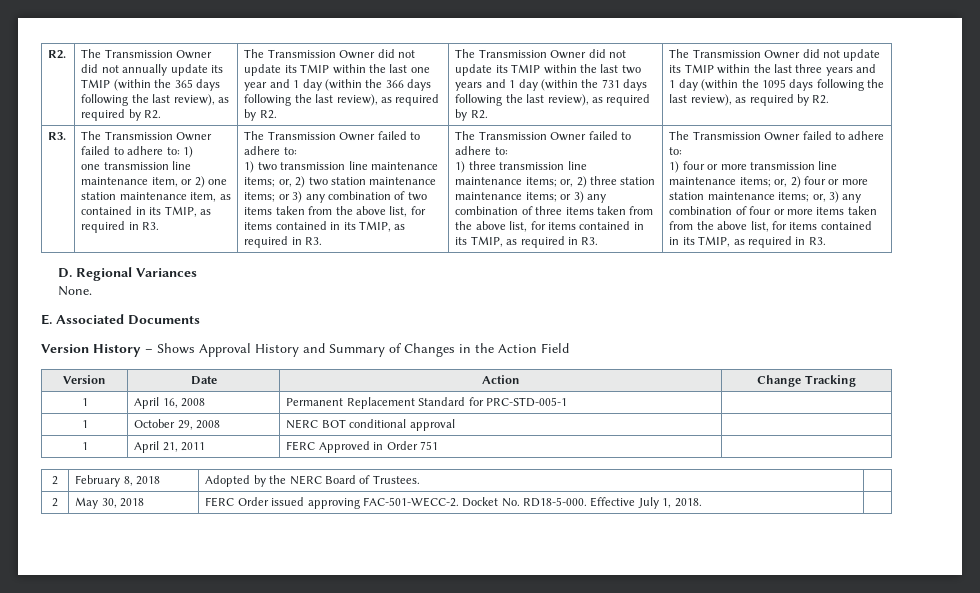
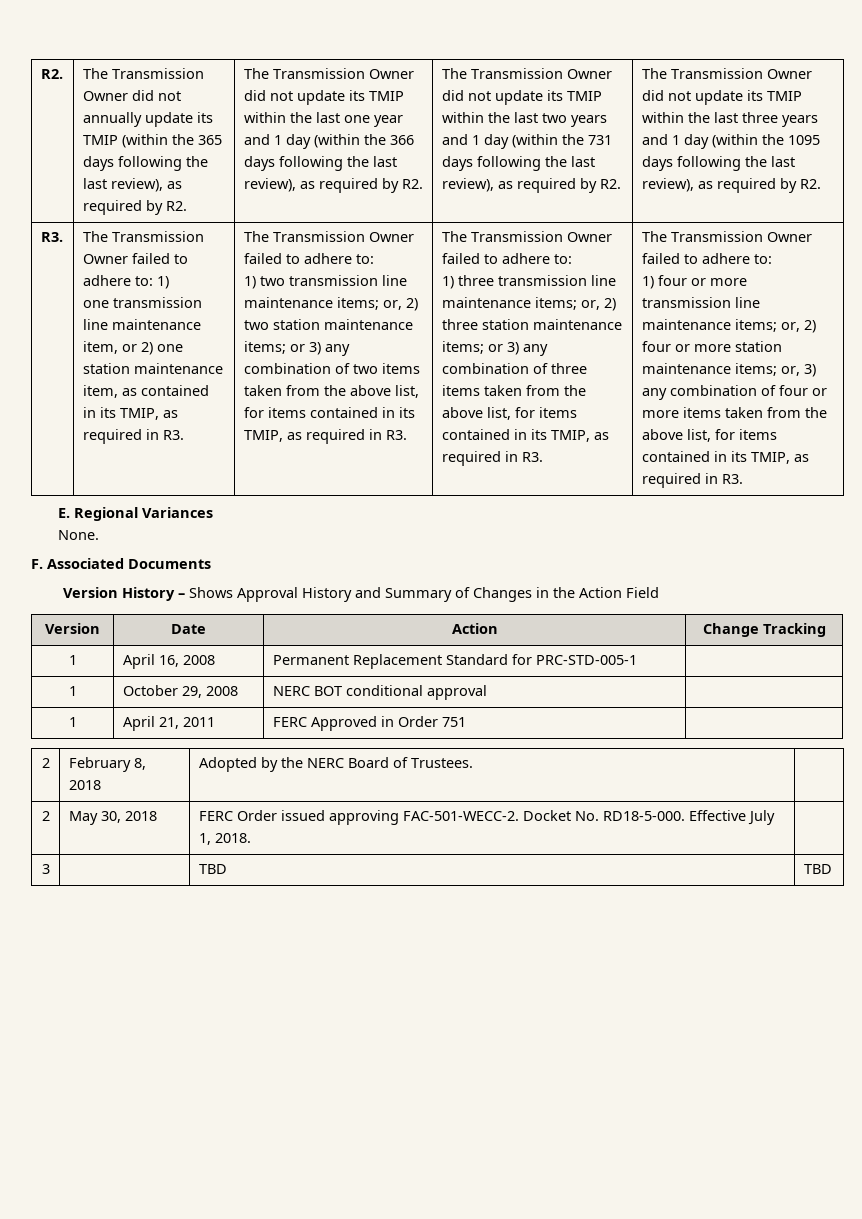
- D. Regional Variances
+ E. Regional Variances
- E. Associated Documents
+ F. Associated Documents
+ 3 | | TBD | TBD

